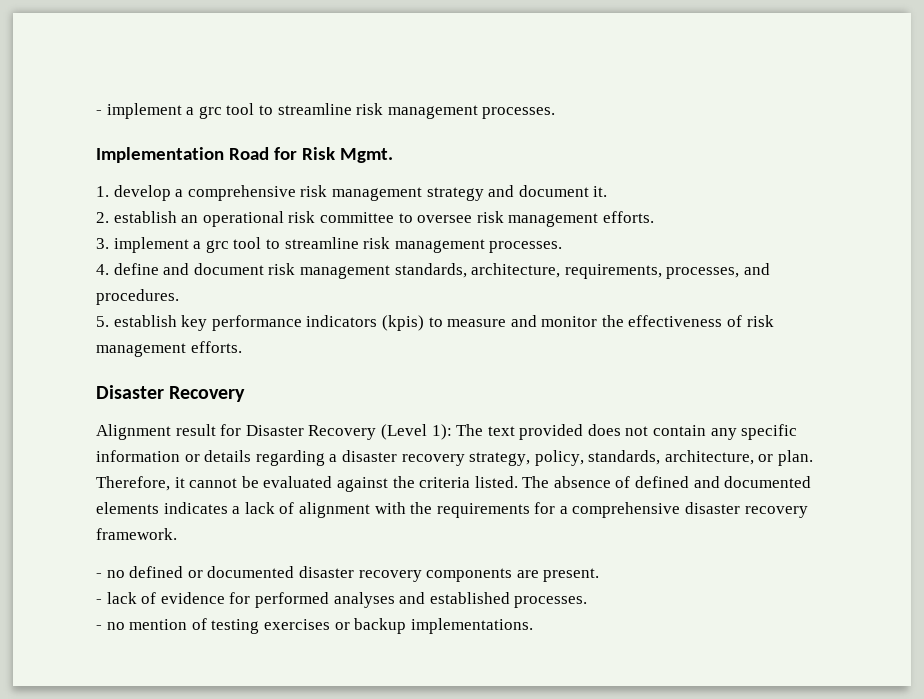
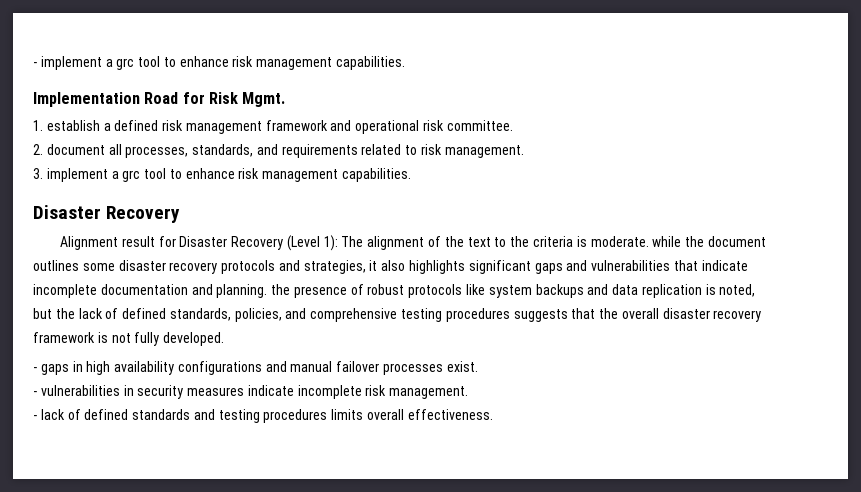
- - implement a grc tool to streamline risk management processes.
+ - implement a grc tool to enhance risk management capabilities.
- 1. develop a comprehensive risk management strategy and document it.
- 2. establish an operational risk committee to oversee risk management efforts.
+ 1. establish a defined risk management framework and operational risk committee.
+ 2. document all processes, standards, and requirements related to risk management.
- 3. implement a grc tool to streamline risk management processes.
- 4. define and document risk management standards, architecture, requirements, processes, and procedures.
- 5. establish key performance indicators (kpis) to measure and monitor the effectiveness of risk management efforts.
+ 3. implement a grc tool to enhance risk management capabilities.
- Alignment result for Disaster Recovery (Level 1): The text provided does not contain any specific information or details regarding a disaster recovery strategy, policy, standards, architecture, or plan. Therefore, it cannot be evaluated against the criteria listed. The absence of defined and documented elements indicates a lack of alignment with the requirements for a comprehensive disaster recovery framework.
- - no defined or documented disaster recovery components are present.
- - lack of evidence for performed analyses and established processes.
- - no mention of testing exercises or backup implementations.
+ Alignment result for Disaster Recovery (Level 1): The alignment of the text to the criteria is moderate. while the document outlines some disaster recovery protocols and strategies, it also highlights significant gaps and vulnerabilities that indicate incomplete documentation and planning. the presence of robust protocols like system backups and data replication is noted, but the lack of defined standards, policies, and comprehensive testing procedures suggests that the overall disaster recovery framework is not fully developed.
+ - gaps in high availability configurations and manual failover processes exist.
+ - vulnerabilities in security measures indicate incomplete risk management.
+ - lack of defined standards and testing procedures limits overall effectiveness.

